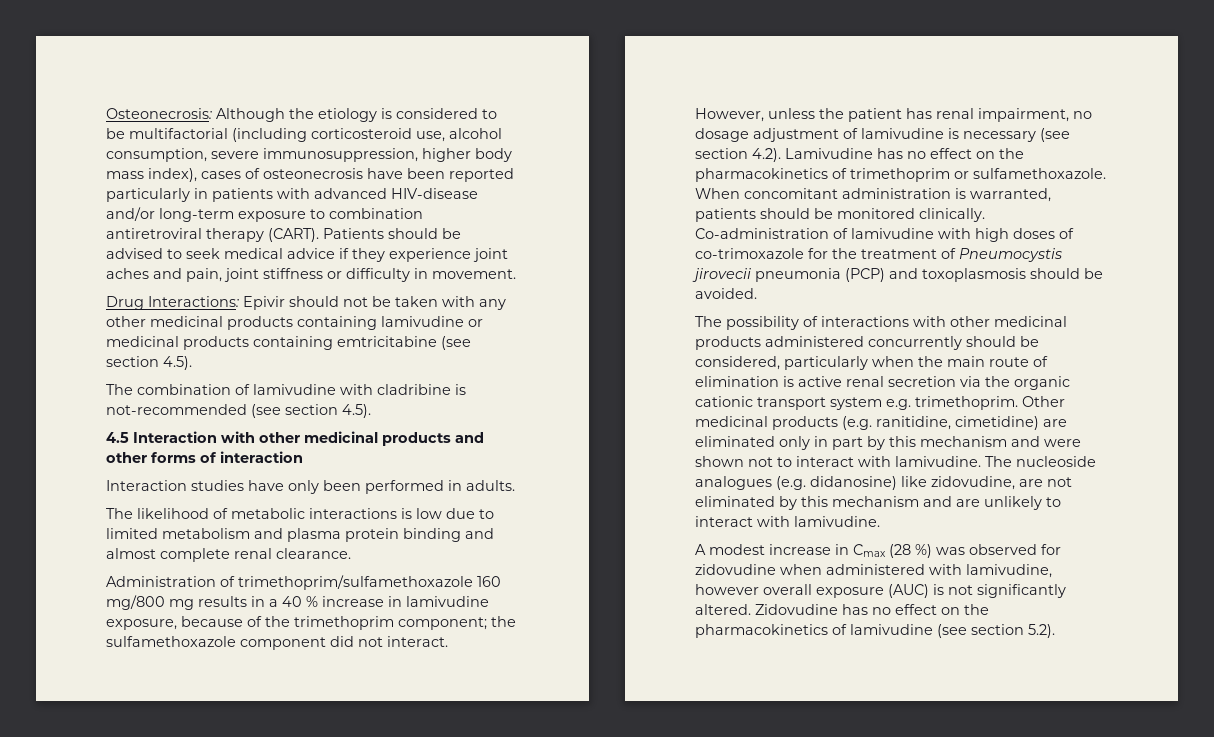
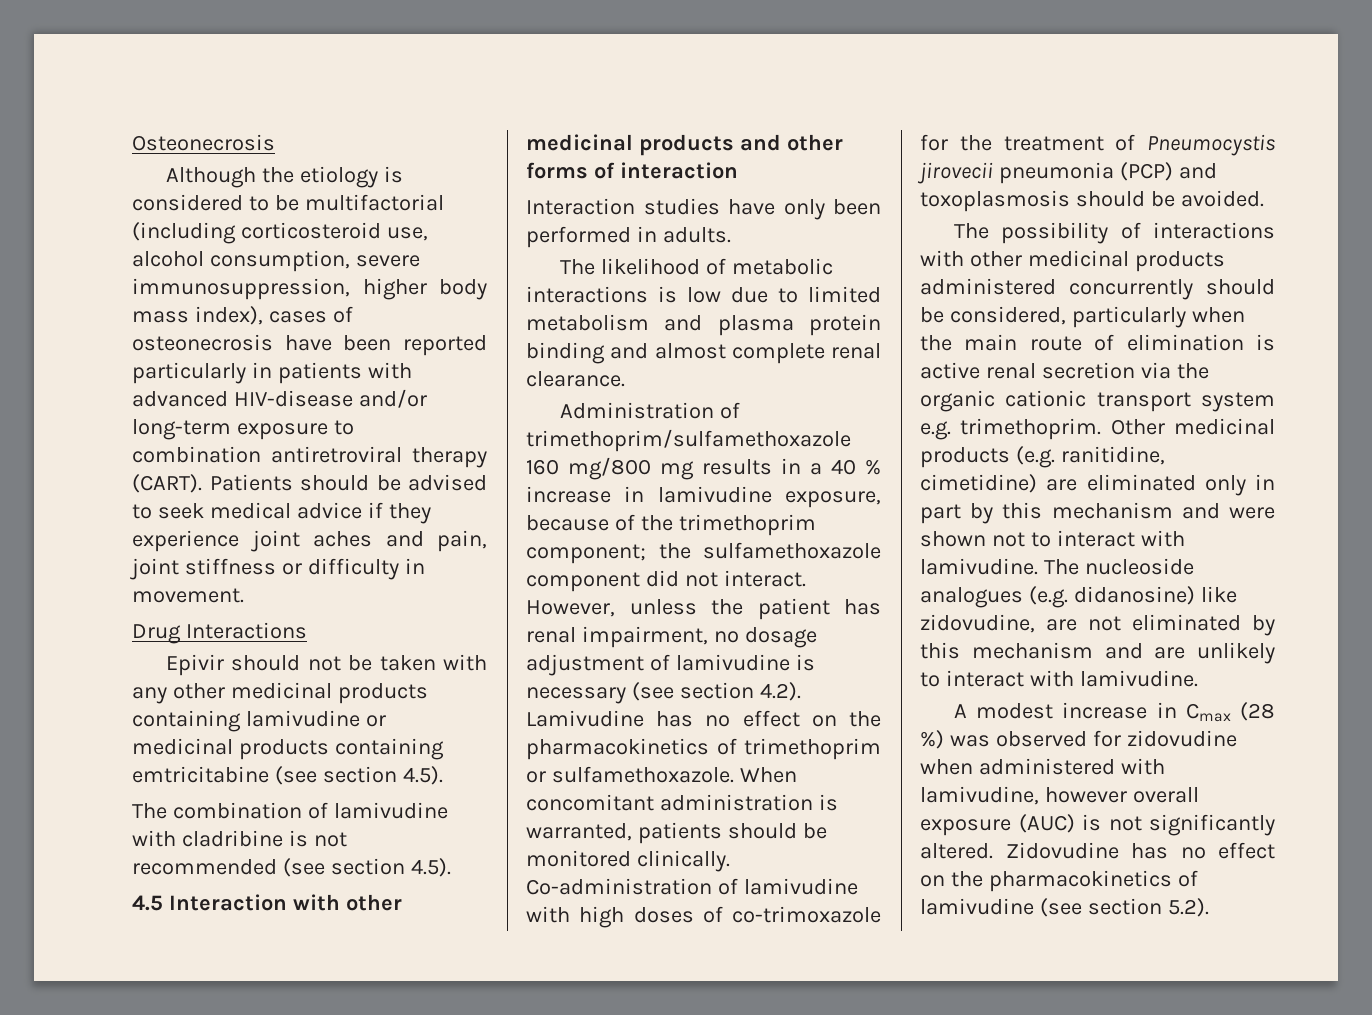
- Osteonecrosis: Although the etiology is considered to be multifactorial (including corticosteroid use, alcohol consumption, severe immunosuppression, higher body mass index), cases of osteonecrosis have been reported particularly in patients with advanced HIV-disease and/or long-term exposure to combination antiretroviral therapy (CART).
+ Osteonecrosis
+ Although the etiology is considered to be multifactorial (including corticosteroid use, alcohol consumption, severe immunosuppression, higher body mass index), cases of osteonecrosis have been reported particularly in patients with advanced HIV-disease and/or long-term exposure to combination antiretroviral therapy (CART).
- Drug Interactions: Epivir should not be taken with any other medicinal products containing lamivudine or medicinal products containing emtricitabine (see section 4.5).
+ Drug Interactions
+ Epivir should not be taken with any other medicinal products containing lamivudine or medicinal products containing emtricitabine (see section 4.5).
- The combination of lamivudine with cladribine is not-recommended (see section 4.5).
+ The combination of lamivudine with cladribine is not recommended (see section 4.5).

